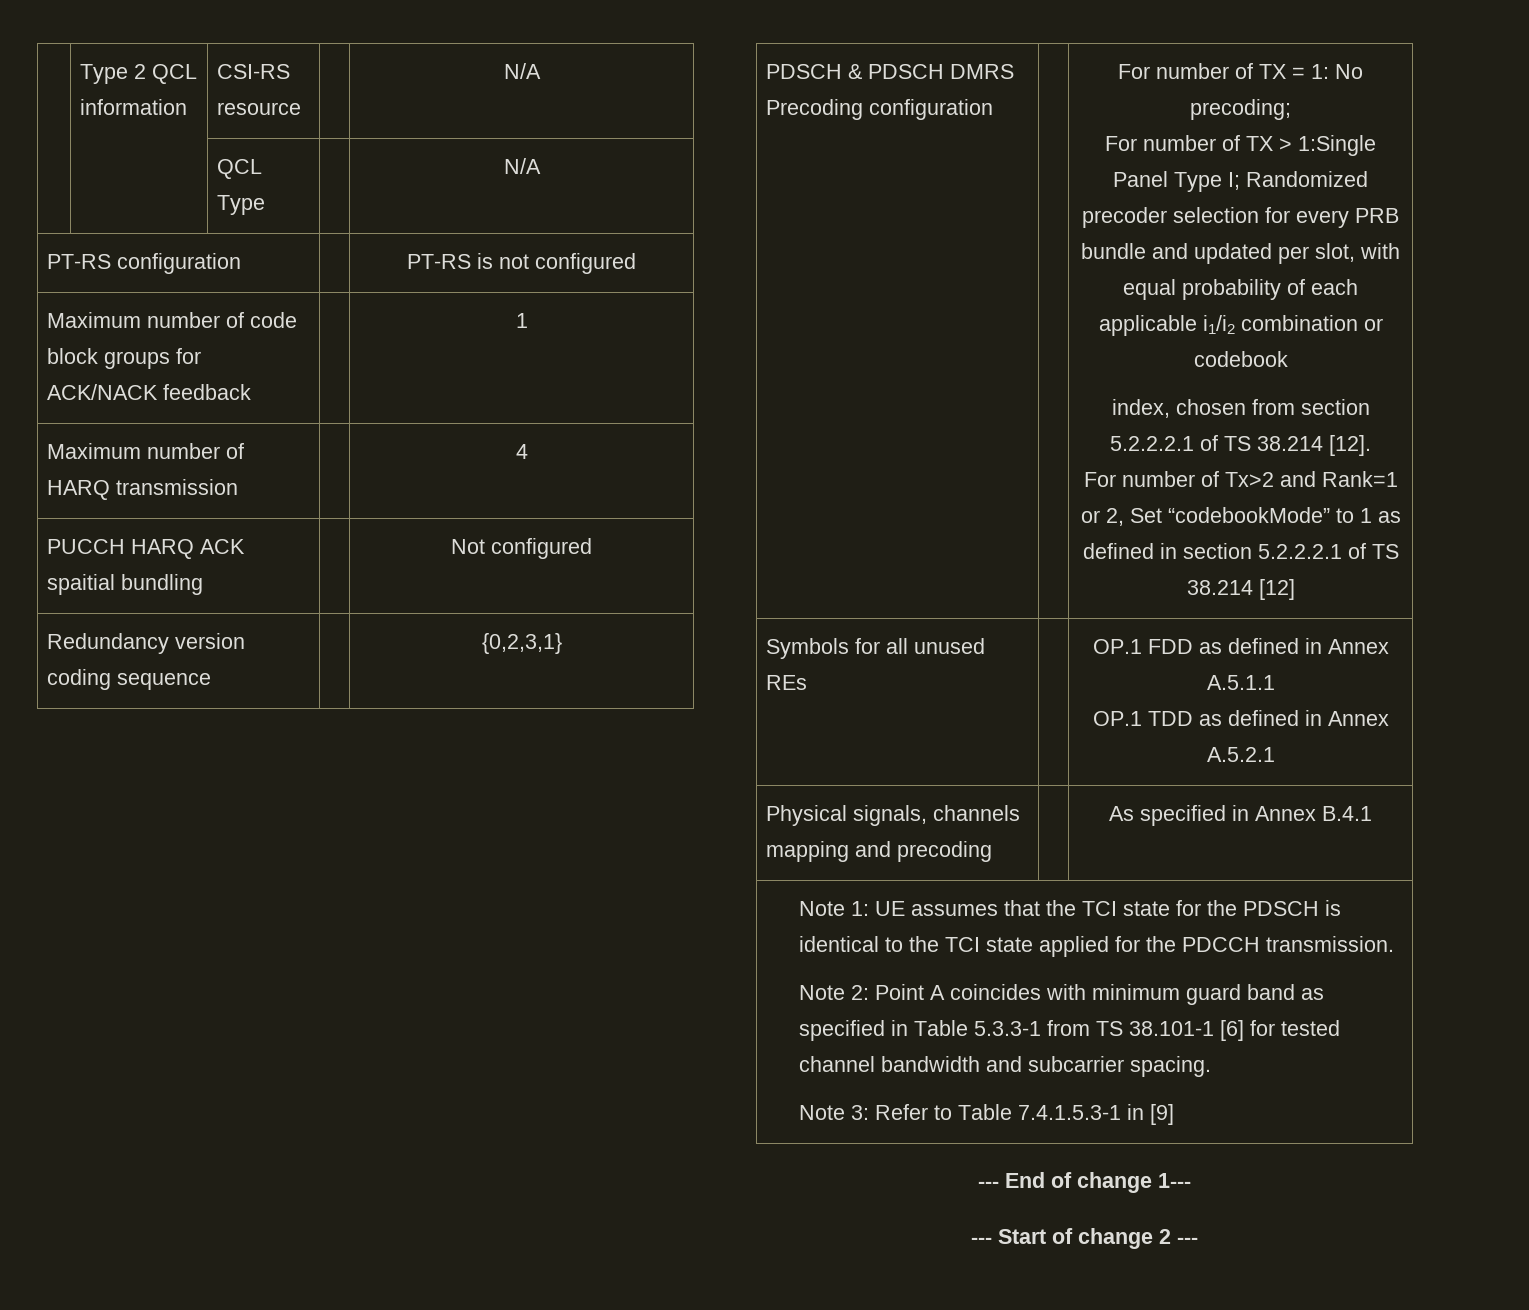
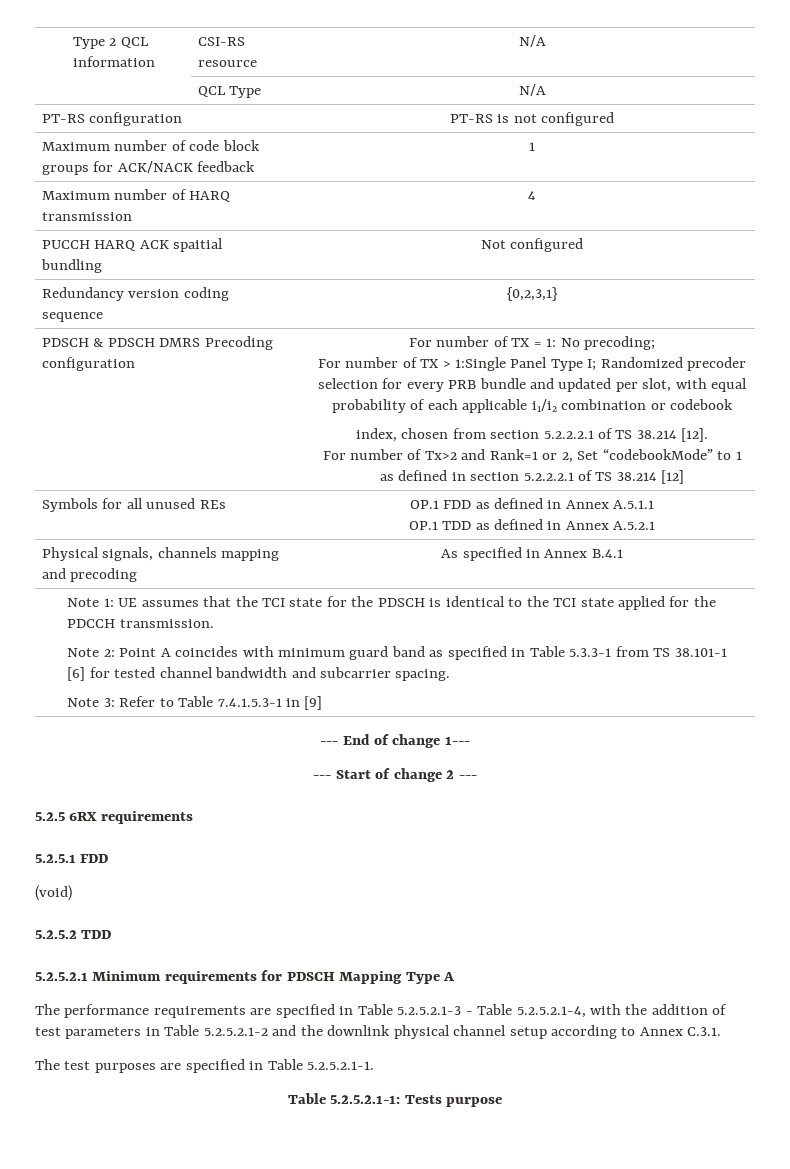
+ 5.2.5 6RX requirements
+ 5.2.5.1 FDD
+ (void)
+ 5.2.5.2 TDD
+ 5.2.5.2.1 Minimum requirements for PDSCH Mapping Type A
+ The performance requirements are specified in Table 5.2.5.2.1-3 - Table 5.2.5.2.1-4, with the addition of test parameters in Table 5.2.5.2.1-2 and the downlink physical channel setup according to Annex C.3.1.
+ The test purposes are specified in Table 5.2.5.2.1-1.
+ Table 5.2.5.2.1-1: Tests purpose

